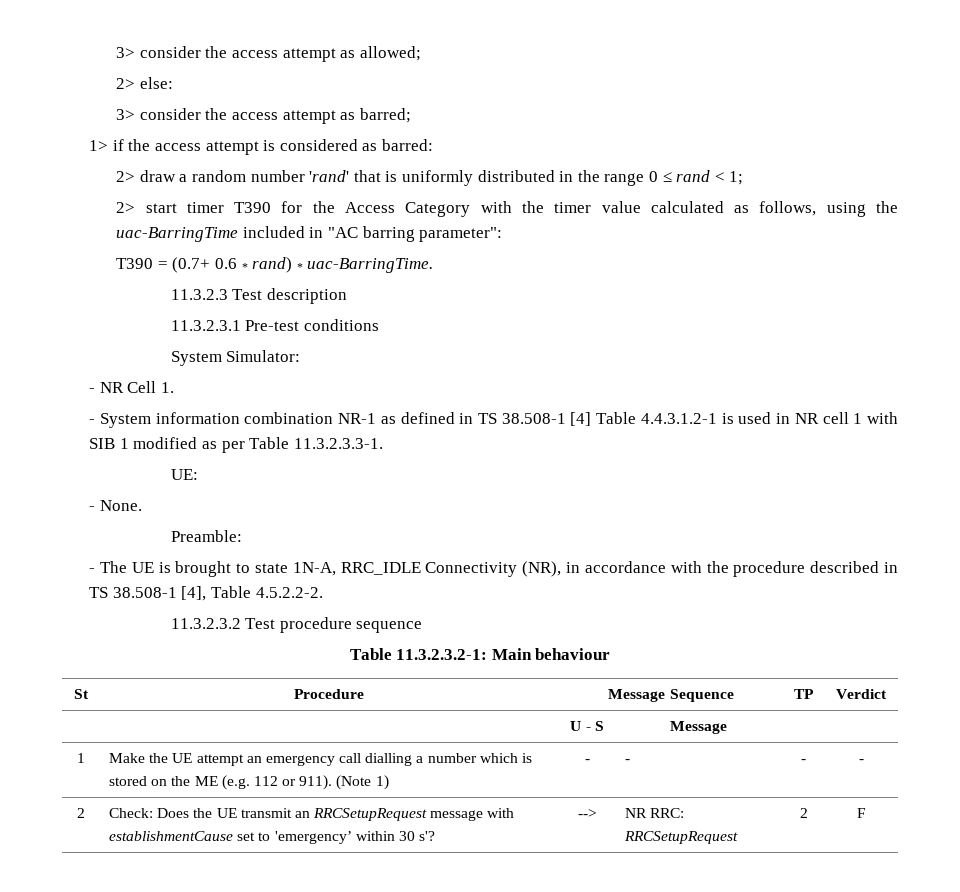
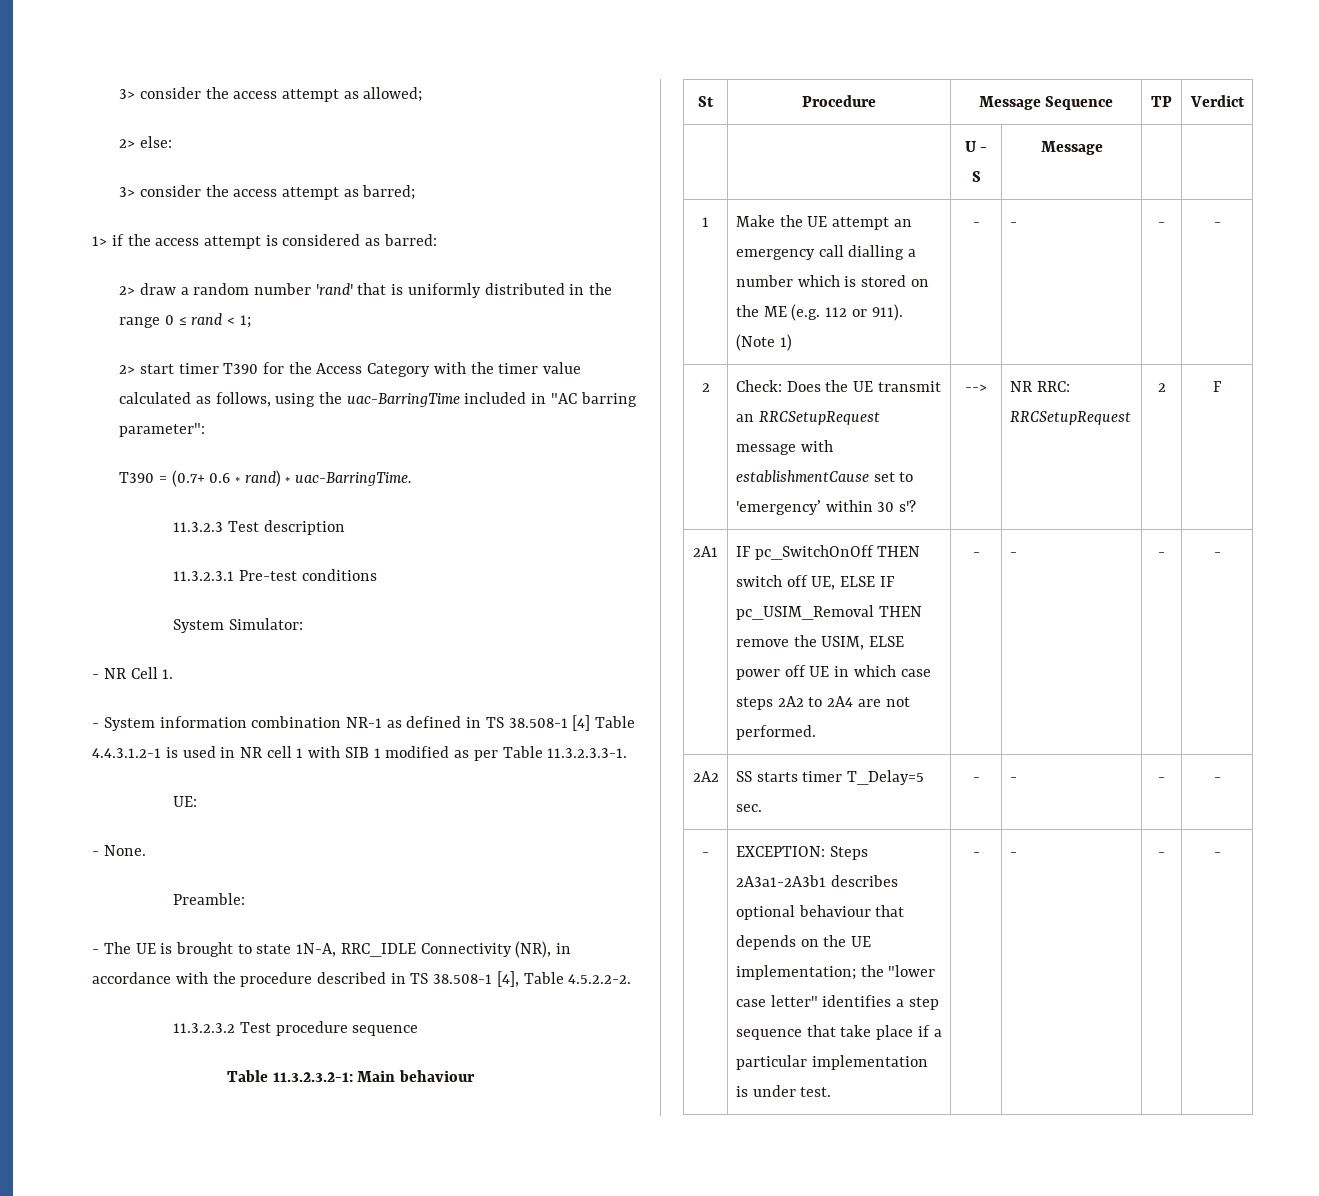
+ 2A1 | IF pc_SwitchOnOff THEN switch off UE, ELSE IF pc_USIM_Removal THEN remove the USIM, ELSE power off UE in which case steps 2A2 to 2A4 are not performed. | - | - | - | -
+ 2A2 | SS starts timer T_Delay=5 sec. | - | - | - | -
+ - | EXCEPTION: Steps 2A3a1-2A3b1 describes optional behaviour that depends on the UE implementation; the "lower case letter" identifies a step sequence that take place if a particular implementation is under test. | - | - | - | -

